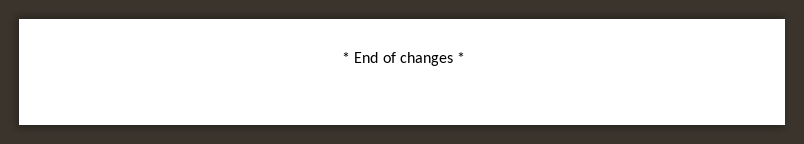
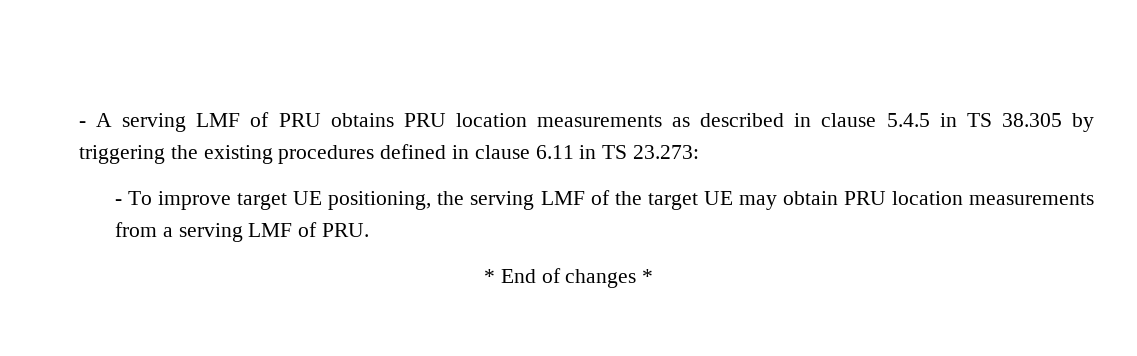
+ - A serving LMF of PRU obtains PRU location measurements as described in clause 5.4.5 in TS 38.305 by triggering the existing procedures defined in clause 6.11 in TS 23.273:
+ - To improve target UE positioning, the serving LMF of the target UE may obtain PRU location measurements from a serving LMF of PRU.

